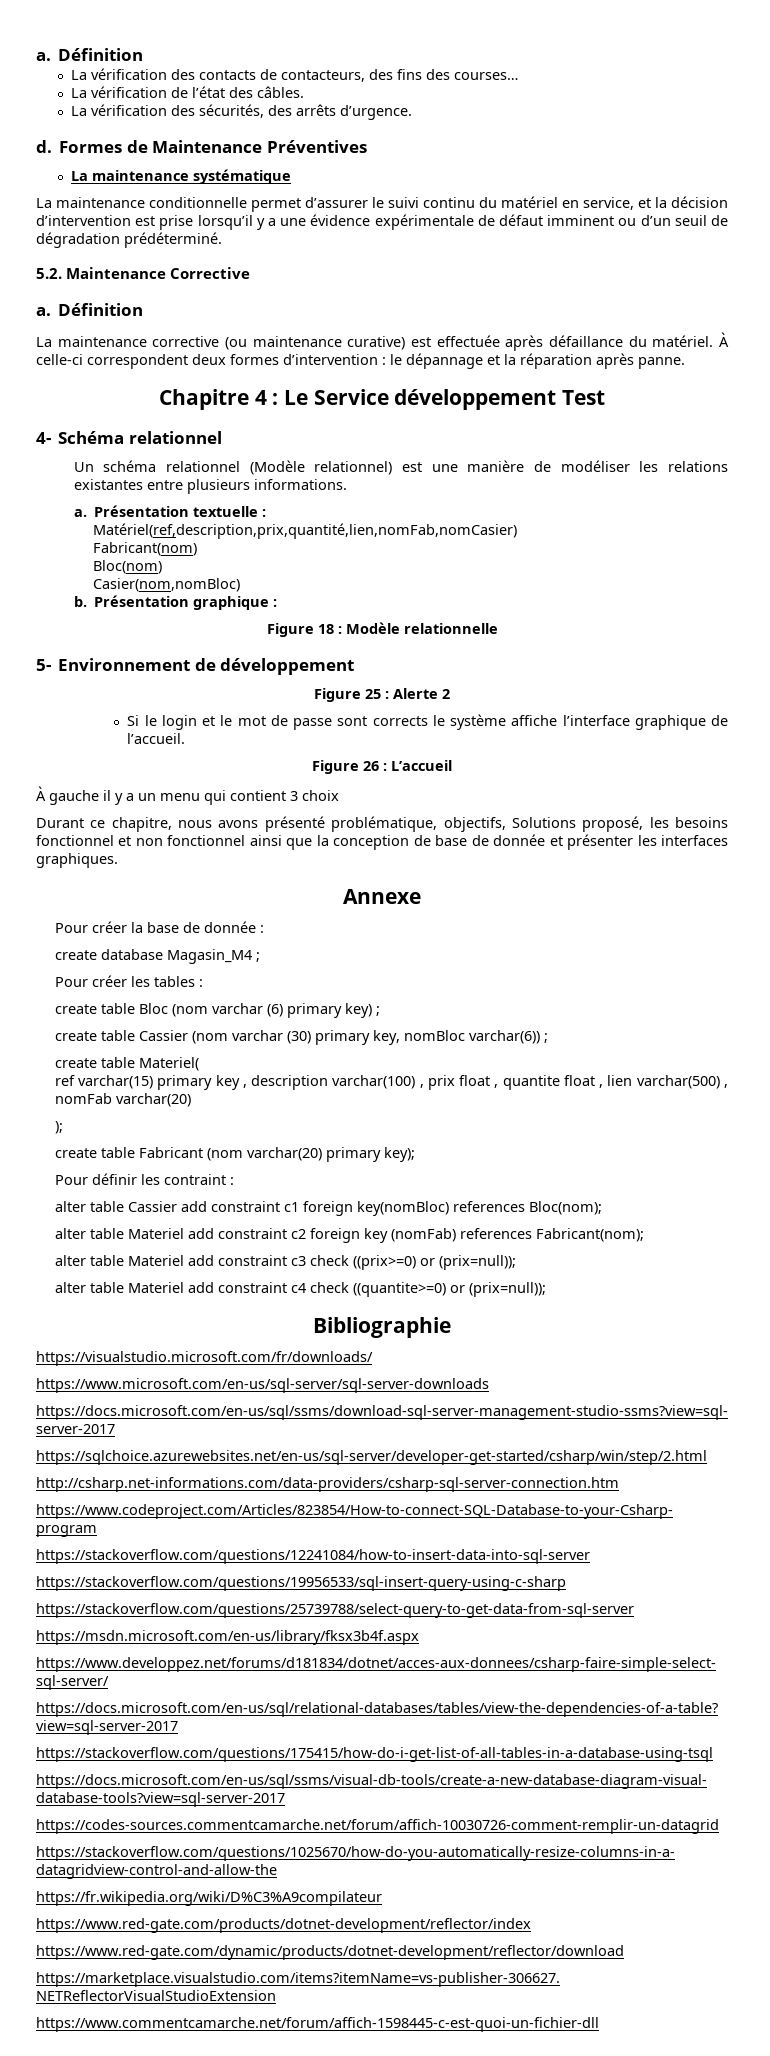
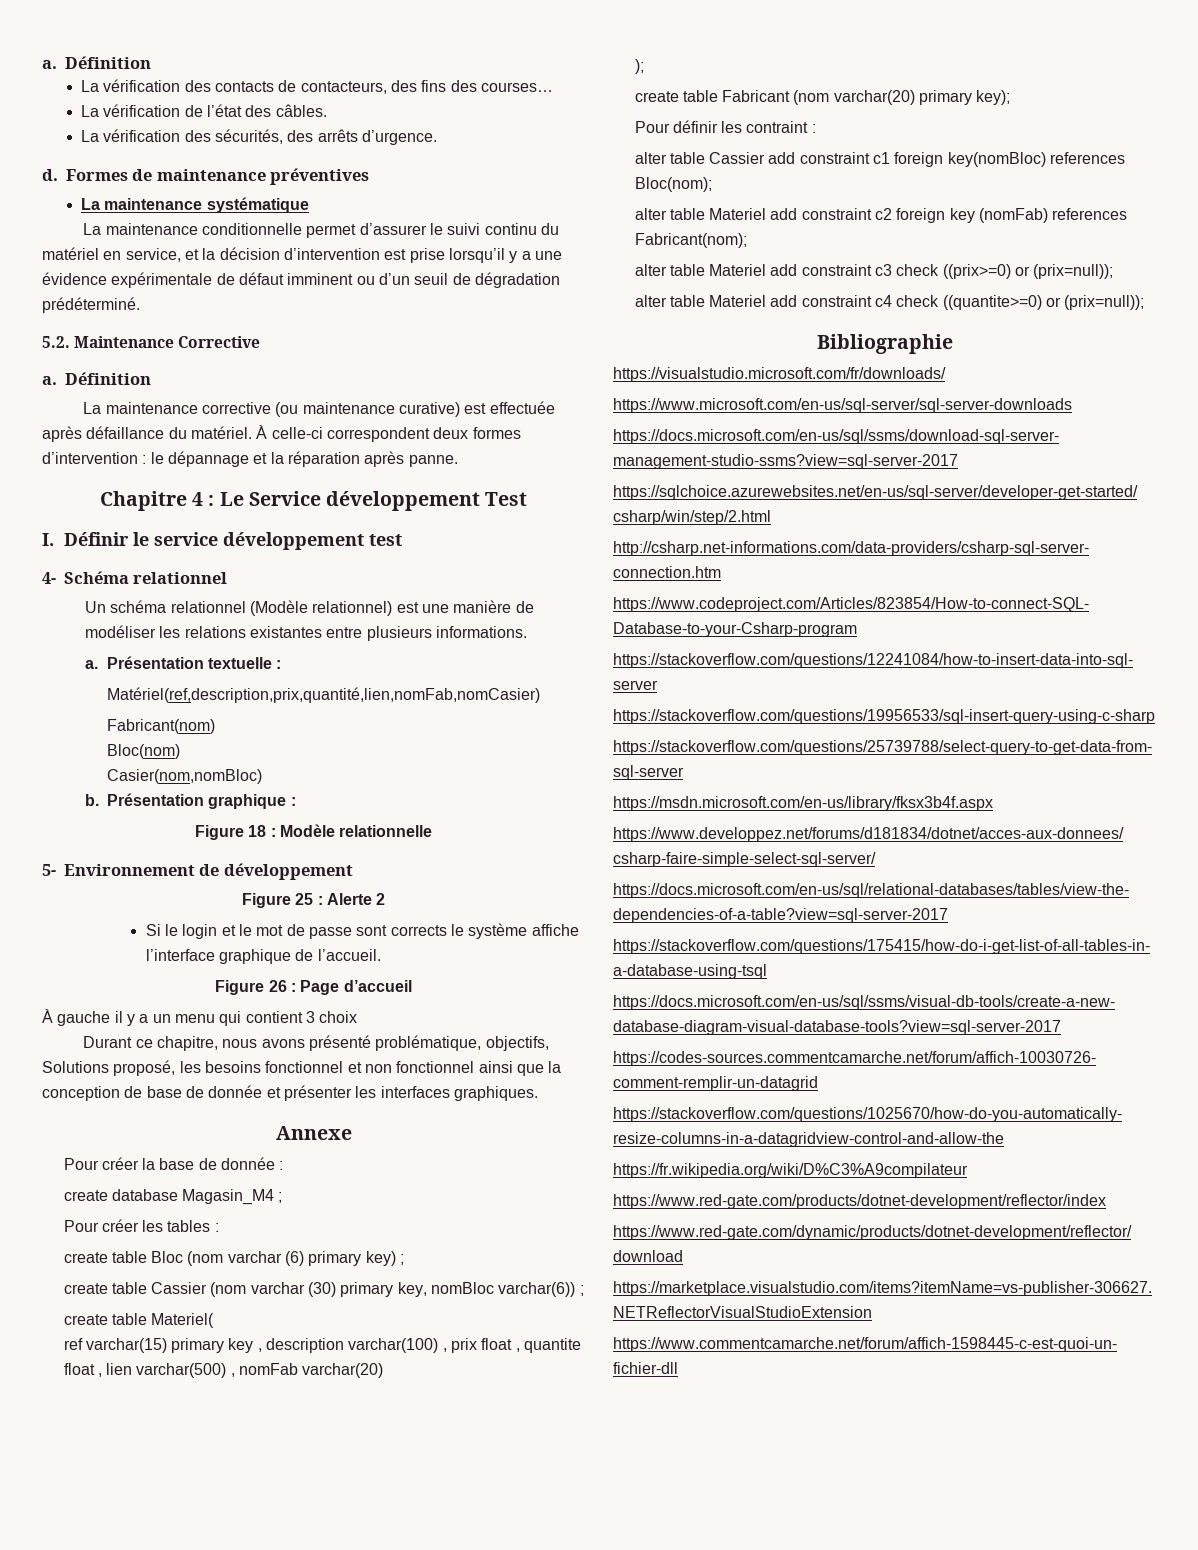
- Formes de Maintenance Préventives
+ Formes de maintenance préventives
+ I. Définir le service développement test
- Figure 26 : L’accueil
+ Figure 26 : Page d’accueil

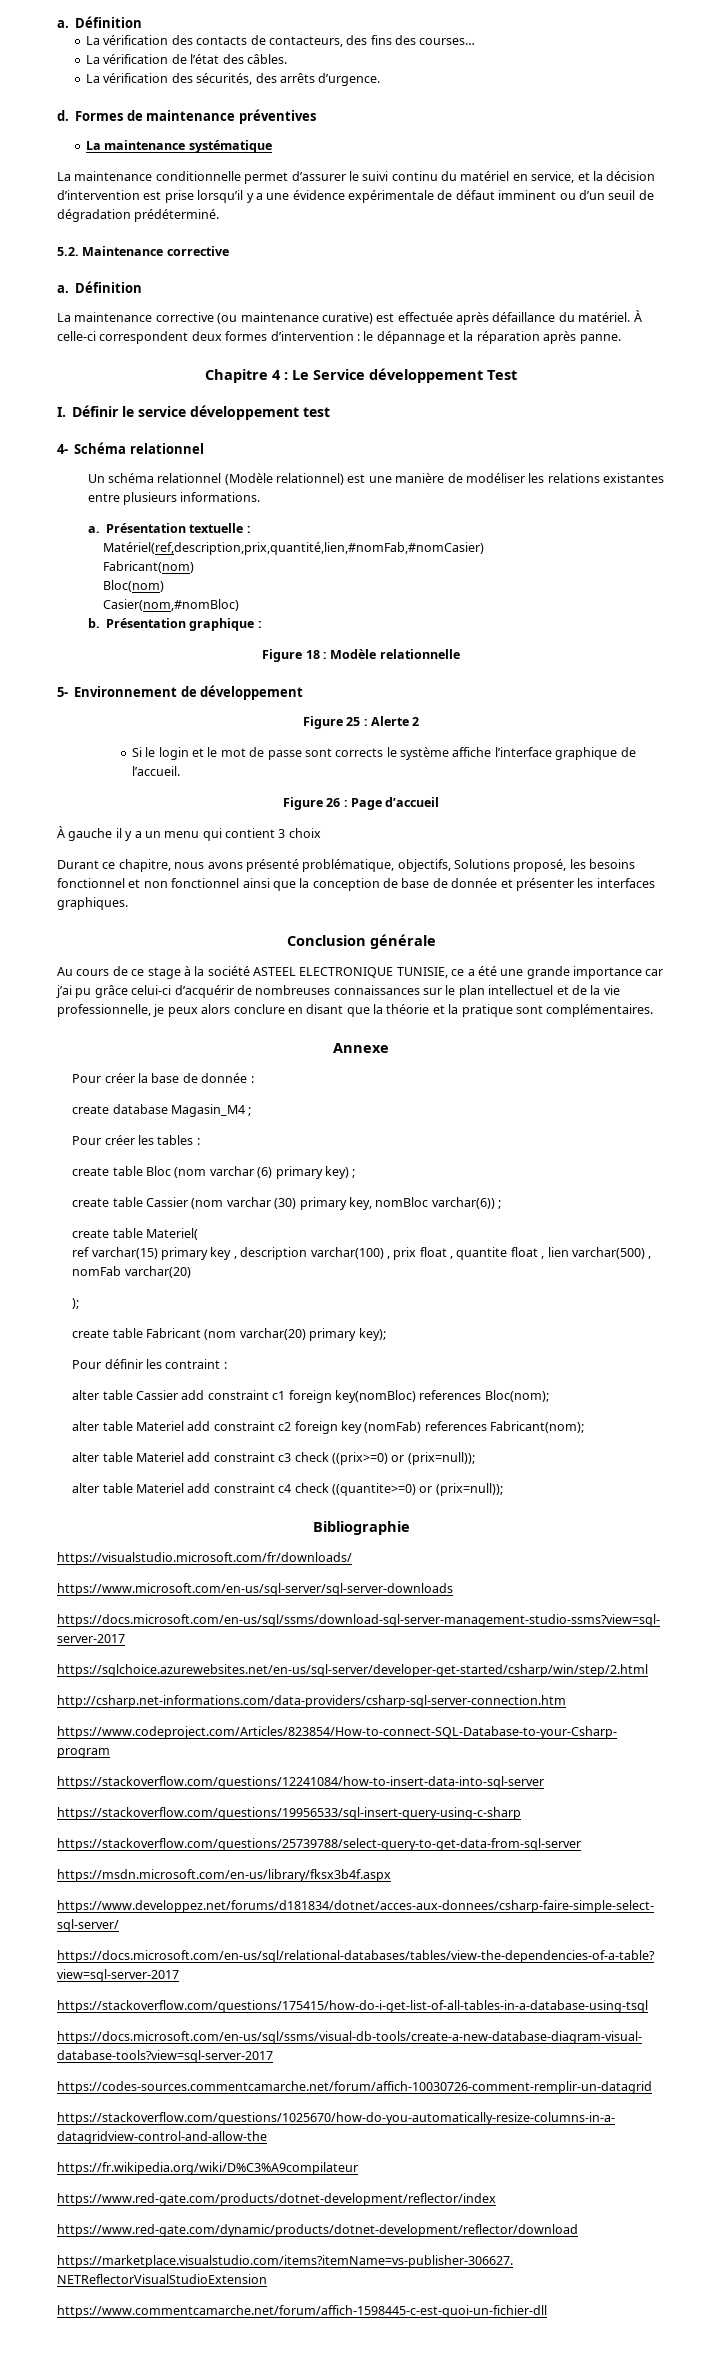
- 5.2. Maintenance Corrective
+ 5.2. Maintenance corrective
- Matériel(ref,description,prix,quantité,lien,nomFab,nomCasier)
+ Matériel(ref,description,prix,quantité,lien,#nomFab,#nomCasier)
- Casier(nom,nomBloc)
+ Casier(nom,#nomBloc)
+ Conclusion générale
+ Au cours de ce stage à la société ASTEEL ELECTRONIQUE TUNISIE, ce a été une grande importance car j’ai pu grâce celui-ci d’acquérir de nombreuses connaissances sur le plan intellectuel et de la vie professionnelle, je peux alors conclure en disant que la théorie et la pratique sont complémentaires.

